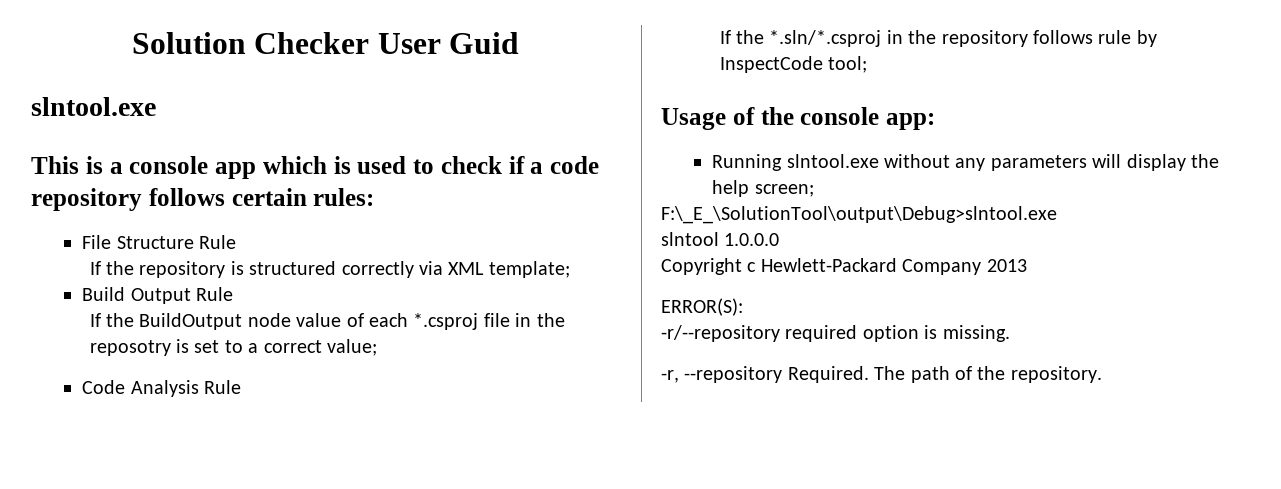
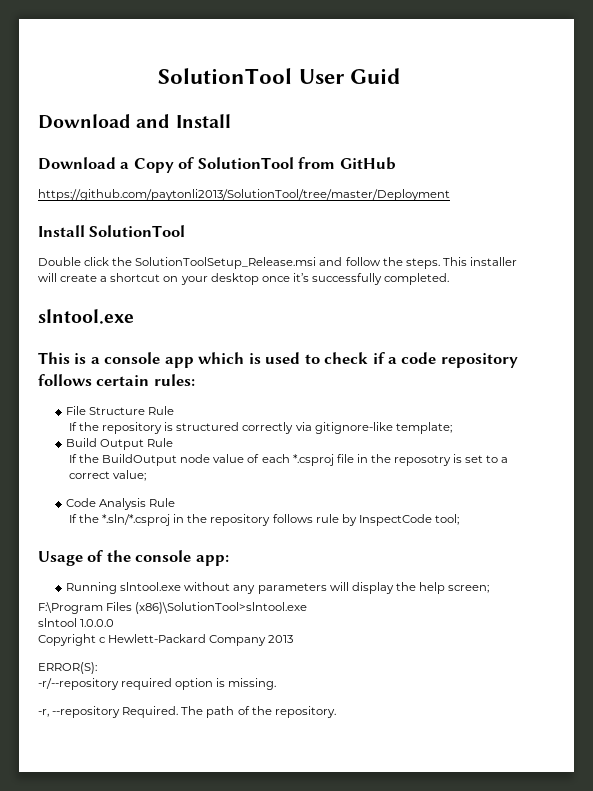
- Solution Checker User Guid
+ SolutionTool User Guid
+ Download and Install
+ Download a Copy of SolutionTool from GitHub
+ https://github.com/paytonli2013/SolutionTool/tree/master/Deployment
+ Install SolutionTool
+ Double click the SolutionToolSetup_Release.msi and follow the steps. This installer will create a shortcut on your desktop once it’s successfully completed.
- If the repository is structured correctly via XML template;
+ If the repository is structured correctly via gitignore-like template;
- F:\_E_\SolutionTool\output\Debug>slntool.exe
+ F:\Program Files (x86)\SolutionTool>slntool.exe

